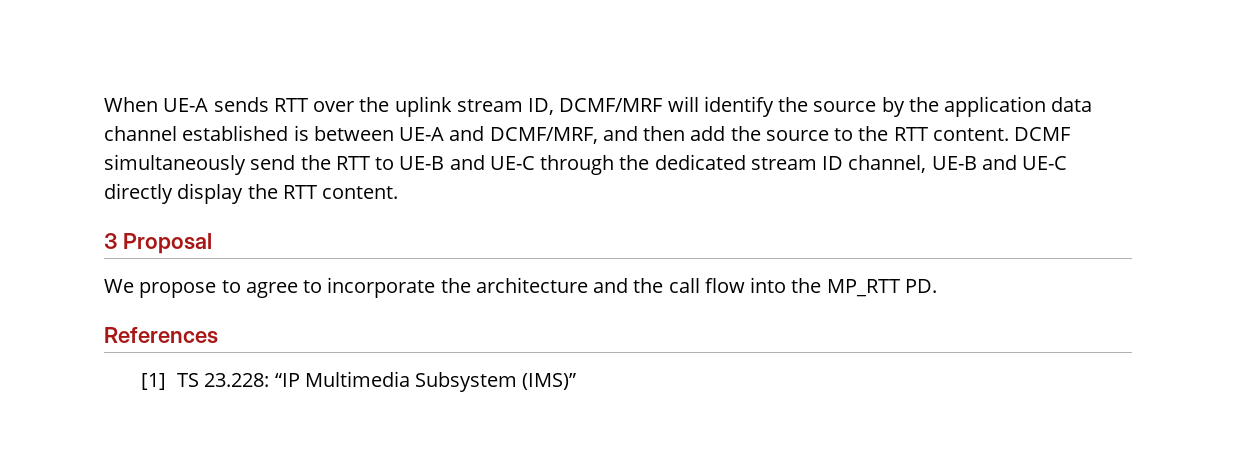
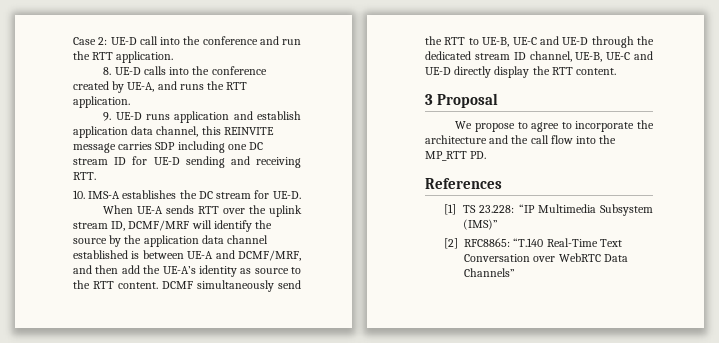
+ Case 2: UE-D call into the conference and run the RTT application.
+ 8. UE-D calls into the conference created by UE-A, and runs the RTT application.
+ 9. UE-D runs application and establish application data channel, this REINVITE message carries SDP including one DC stream ID for UE-D sending and receiving RTT.
+ 10. IMS-A establishes the DC stream for UE-D.
- When UE-A sends RTT over the uplink stream ID, DCMF/MRF will identify the source by the application data channel established is between UE-A and DCMF/MRF, and then add the source to the RTT content.
+ When UE-A sends RTT over the uplink stream ID, DCMF/MRF will identify the source by the application data channel established is between UE-A and DCMF/MRF, and then add the UE-A’s identity as source to the RTT content.
- DCMF simultaneously send the RTT to UE-B and UE-C through the dedicated stream ID channel, UE-B and UE-C directly display the RTT content.
+ DCMF simultaneously send the RTT to UE-B, UE-C and UE-D through the dedicated stream ID channel, UE-B, UE-C and UE-D directly display the RTT content.
+ [2] RFC8865: “T.140 Real-Time Text Conversation over WebRTC Data Channels”

